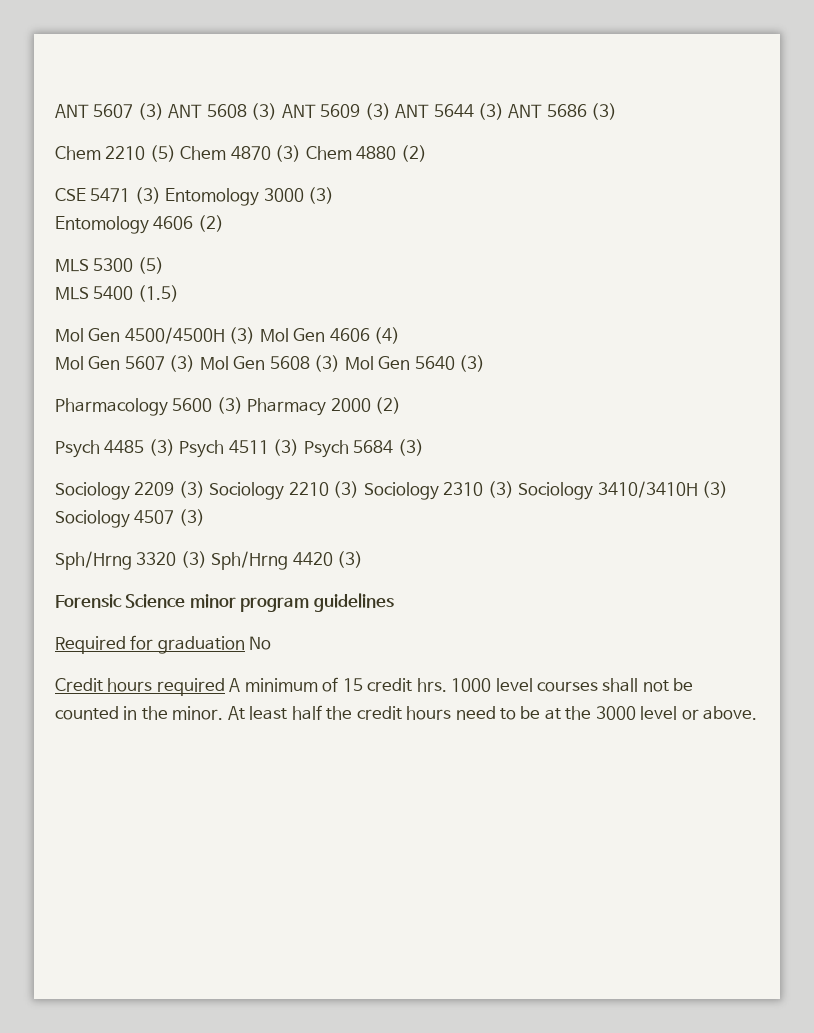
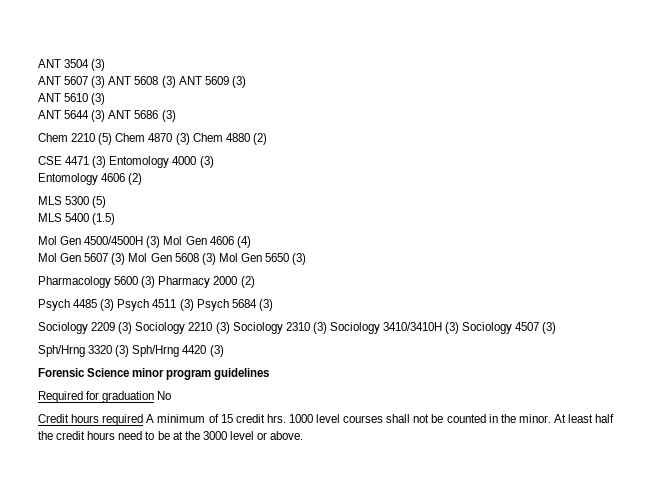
- ANT 5607 (3) ANT 5608 (3) ANT 5609 (3) ANT 5644 (3) ANT 5686 (3)
+ ANT 3504 (3)
+ ANT 5607 (3) ANT 5608 (3) ANT 5609 (3)
+ ANT 5610 (3)
+ ANT 5644 (3) ANT 5686 (3)
- CSE 5471 (3) Entomology 3000 (3)
+ CSE 4471 (3) Entomology 4000 (3)
- Mol Gen 5607 (3) Mol Gen 5608 (3) Mol Gen 5640 (3)
+ Mol Gen 5607 (3) Mol Gen 5608 (3) Mol Gen 5650 (3)

